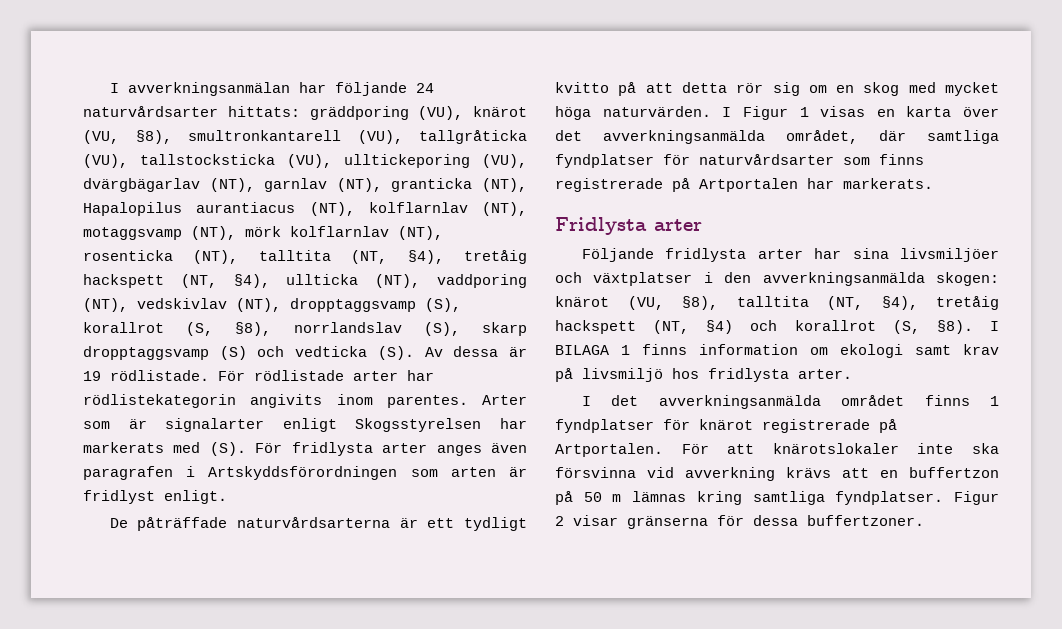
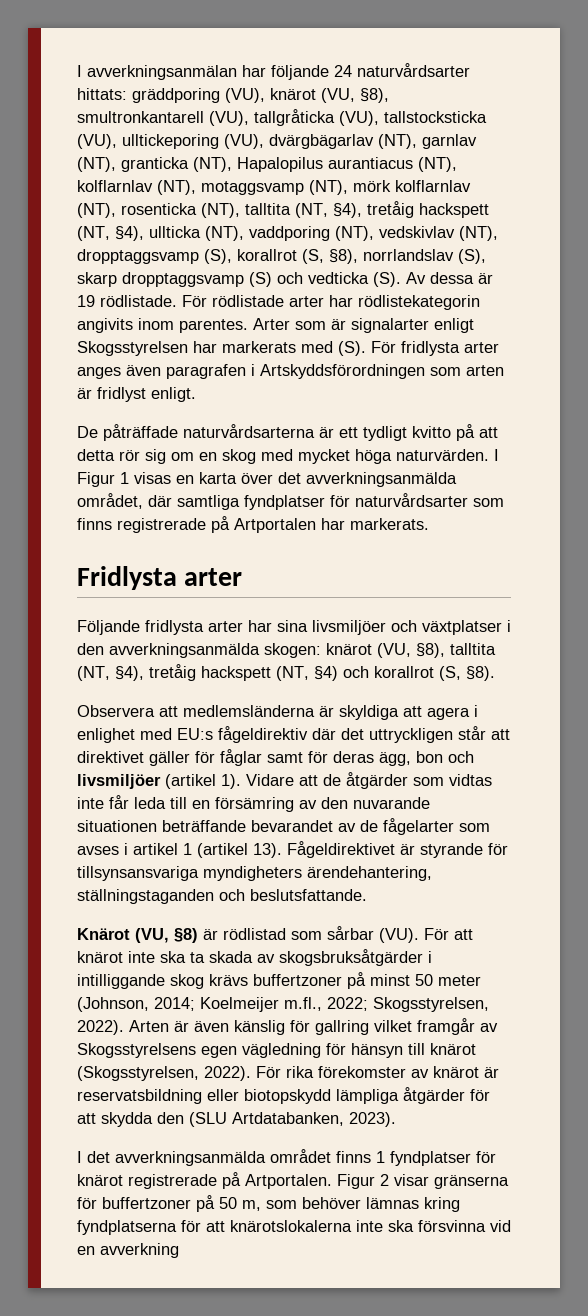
- Följande fridlysta arter har sina livsmiljöer och växtplatser i den avverkningsanmälda skogen: knärot (VU, §8), talltita (NT, §4), tretåig hackspett (NT, §4) och korallrot (S, §8). I BILAGA 1 finns information om ekologi samt krav på livsmiljö hos fridlysta arter.
+ Följande fridlysta arter har sina livsmiljöer och växtplatser i den avverkningsanmälda skogen: knärot (VU, §8), talltita (NT, §4), tretåig hackspett (NT, §4) och korallrot (S, §8).
+ Observera att medlemsländerna är skyldiga att agera i enlighet med EU:s fågeldirektiv där det uttryckligen står att direktivet gäller för fåglar samt för deras ägg, bon och livsmiljöer (artikel 1). Vidare att de åtgärder som vidtas inte får leda till en försämring av den nuvarande situationen beträffande bevarandet av de fågelarter som avses i artikel 1 (artikel 13). Fågeldirektivet är styrande för tillsynsansvariga myndigheters ärendehantering, ställningstaganden och beslutsfattande.
+ Knärot (VU, §8) är rödlistad som sårbar (VU). För att knärot inte ska ta skada av skogsbruksåtgärder i intilliggande skog krävs buffertzoner på minst 50 meter (Johnson, 2014; Koelmeijer m.fl., 2022; Skogsstyrelsen, 2022). Arten är även känslig för gallring vilket framgår av Skogsstyrelsens egen vägledning för hänsyn till knärot (Skogsstyrelsen, 2022). För rika förekomster av knärot är reservatsbildning eller biotopskydd lämpliga åtgärder för att skydda den (SLU Artdatabanken, 2023).
- För att knärotslokaler inte ska försvinna vid avverkning krävs att en buffertzon på 50 m lämnas kring samtliga fyndplatser.
- Figur 2 visar gränserna för dessa buffertzoner.
+ Figur 2 visar gränserna för buffertzoner på 50 m, som behöver lämnas kring fyndplatserna för att knärotslokalerna inte ska försvinna vid en avverkning

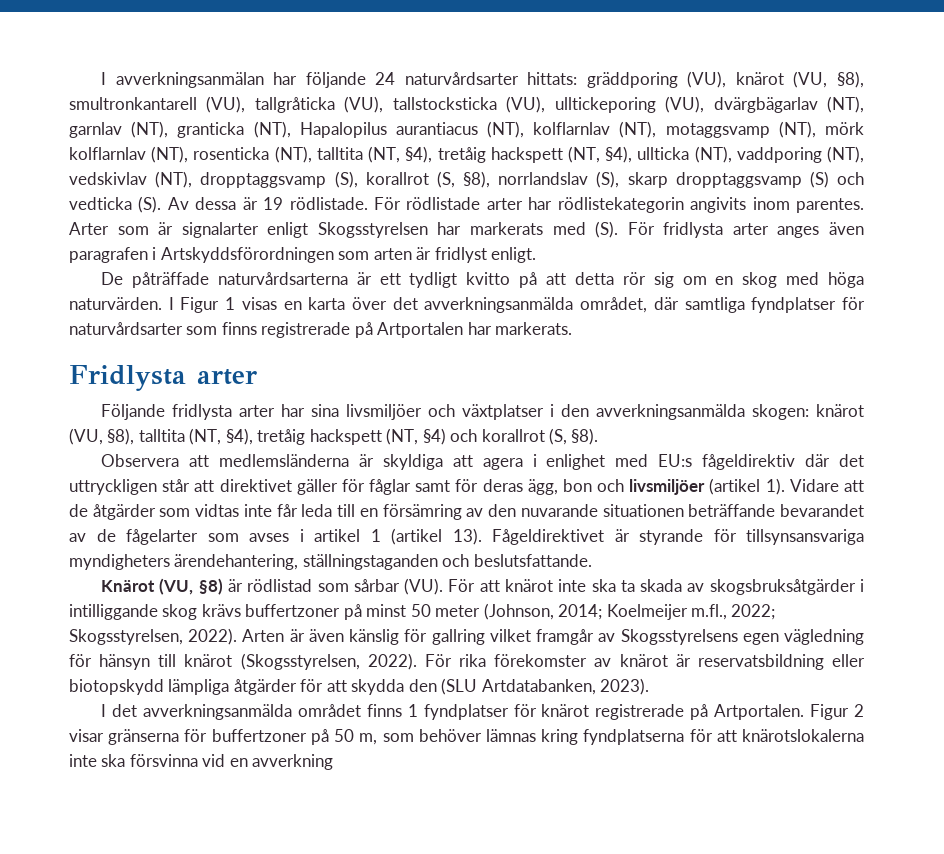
- De påträffade naturvårdsarterna är ett tydligt kvitto på att detta rör sig om en skog med mycket höga naturvärden.
+ De påträffade naturvårdsarterna är ett tydligt kvitto på att detta rör sig om en skog med höga naturvärden.

